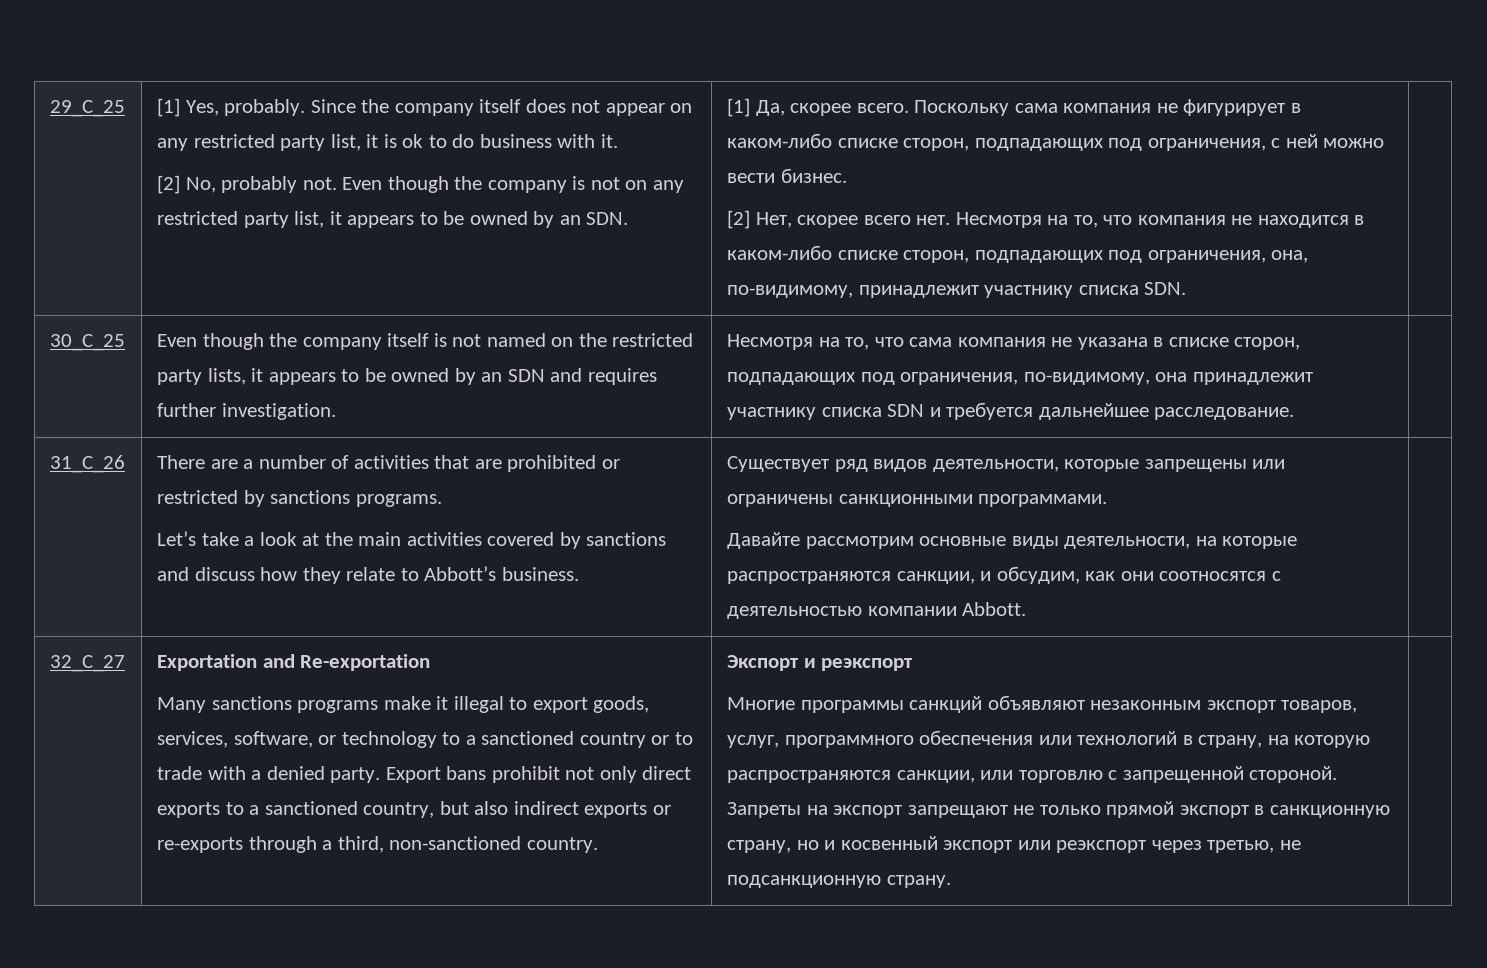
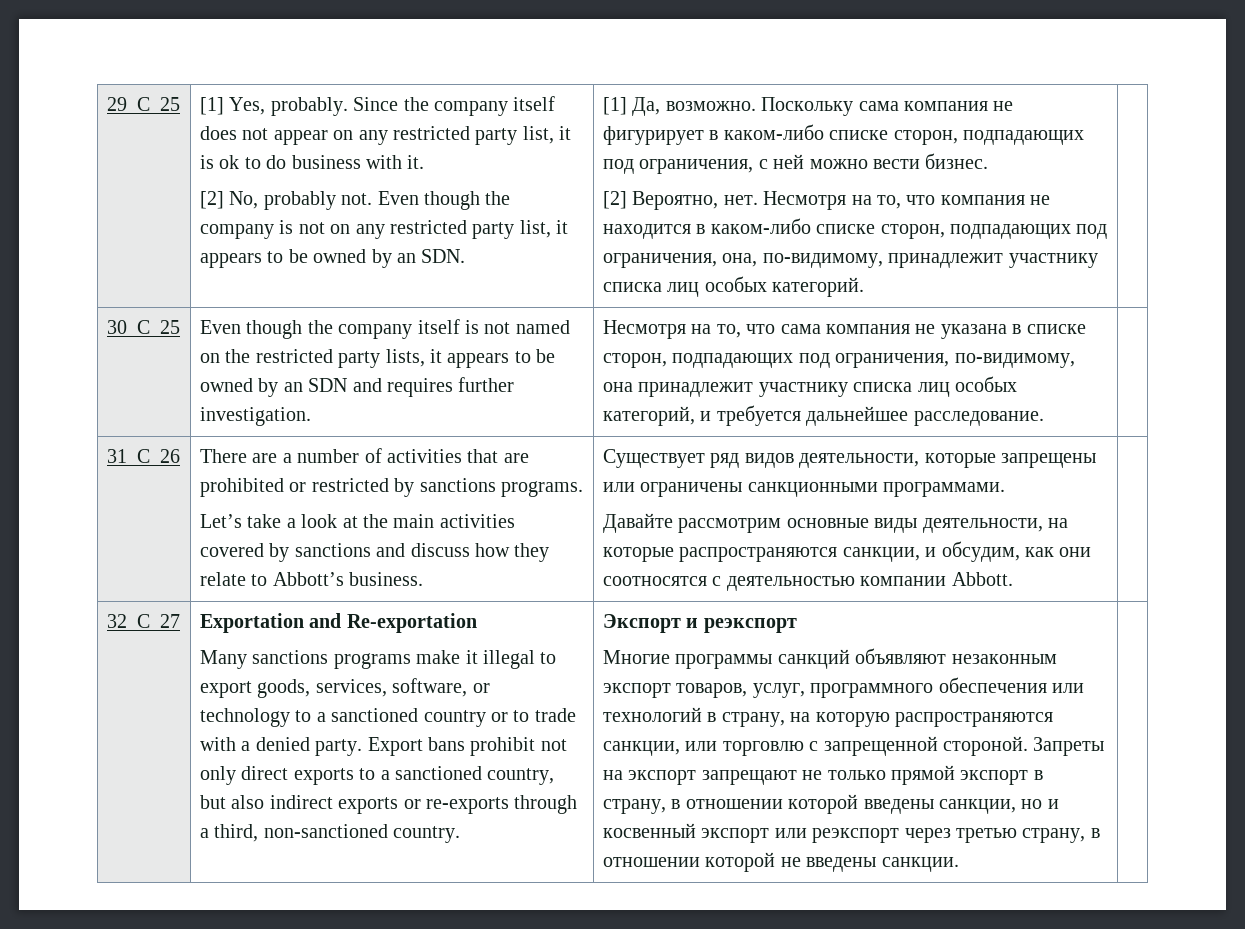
- [1] Да, скорее всего.
+ [1] Да, возможно.
- [2] Нет, скорее всего нет.
+ [2] Вероятно, нет.
- Несмотря на то, что компания не находится в каком-либо списке сторон, подпадающих под ограничения, она, по-видимому, принадлежит участнику списка SDN.
+ Несмотря на то, что компания не находится в каком-либо списке сторон, подпадающих под ограничения, она, по-видимому, принадлежит участнику списка лиц особых категорий.
- Несмотря на то, что сама компания не указана в списке сторон, подпадающих под ограничения, по-видимому, она принадлежит участнику списка SDN и требуется дальнейшее расследование.
+ Несмотря на то, что сама компания не указана в списке сторон, подпадающих под ограничения, по-видимому, она принадлежит участнику списка лиц особых категорий, и требуется дальнейшее расследование.
- Запреты на экспорт запрещают не только прямой экспорт в санкционную страну, но и косвенный экспорт или реэкспорт через третью, не подсанкционную страну.
+ Запреты на экспорт запрещают не только прямой экспорт в страну, в отношении которой введены санкции, но и косвенный экспорт или реэкспорт через третью страну, в отношении которой не введены санкции.

